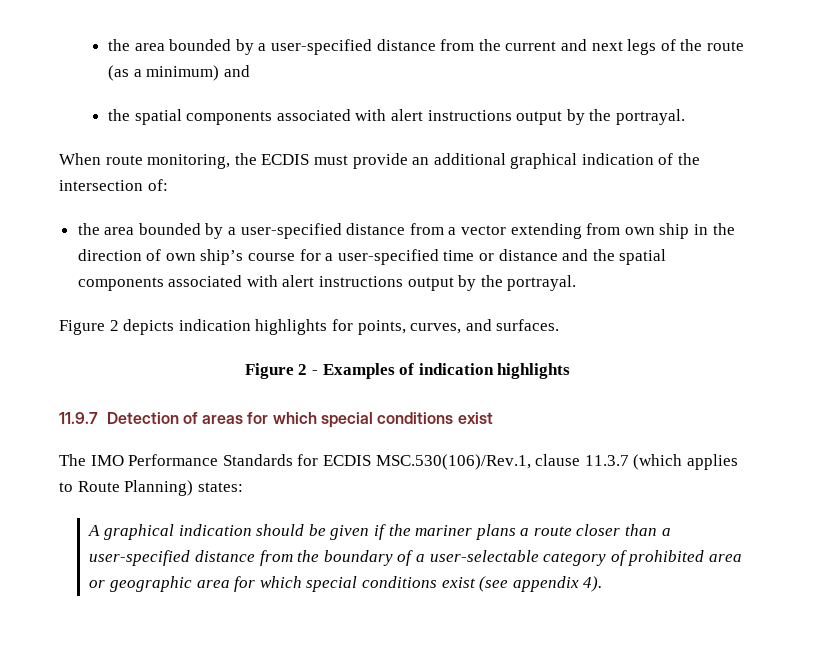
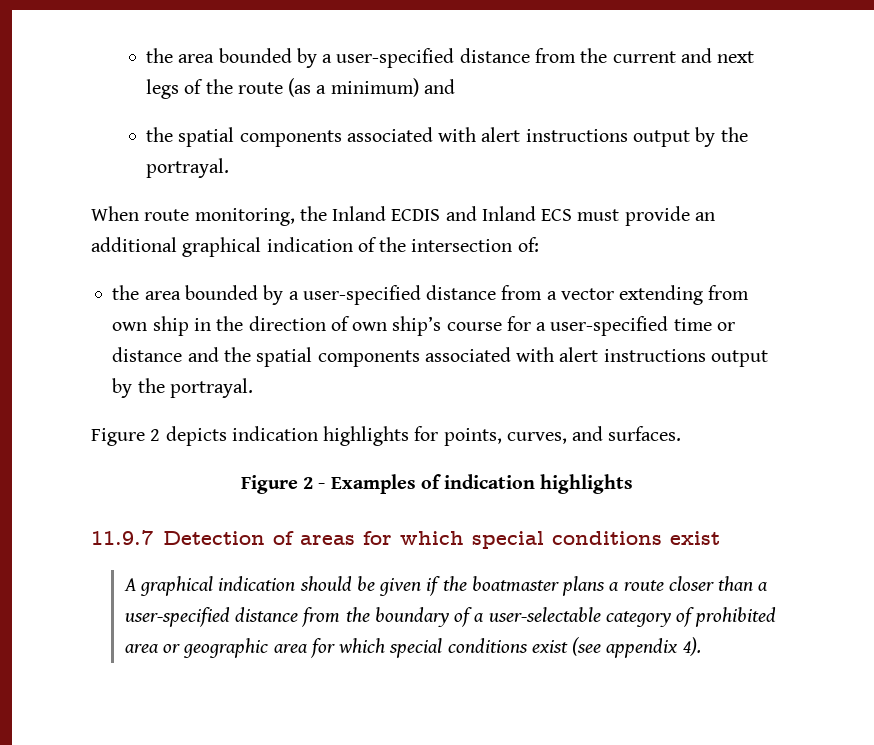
- When route monitoring, the ECDIS must provide an additional graphical indication of the intersection of:
+ When route monitoring, the Inland ECDIS and Inland ECS must provide an additional graphical indication of the intersection of:
- The IMO Performance Standards for ECDIS MSC.530(106)/Rev.1, clause 11.3.7 (which applies to Route Planning) states:
- A graphical indication should be given if the mariner plans a route closer than a user-specified distance from the boundary of a user-selectable category of prohibited area or geographic area for which special conditions exist (see appendix 4).
+ A graphical indication should be given if the boatmaster plans a route closer than a user-specified distance from the boundary of a user-selectable category of prohibited area or geographic area for which special conditions exist (see appendix 4).

